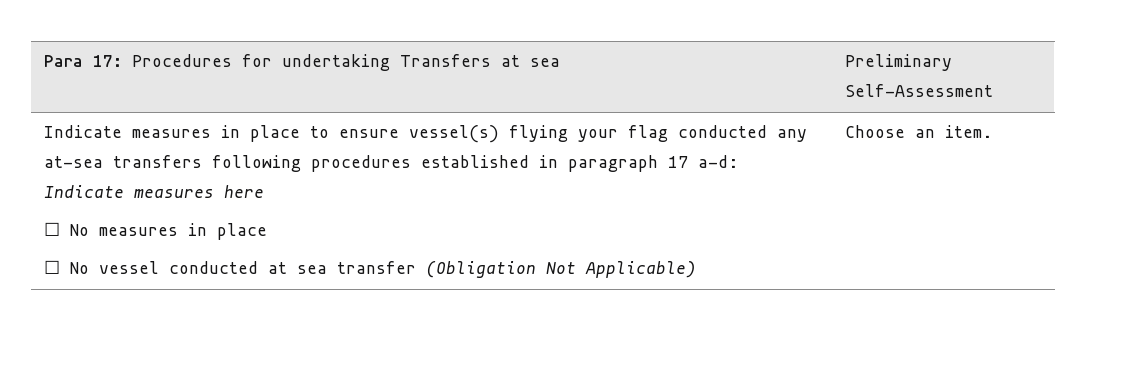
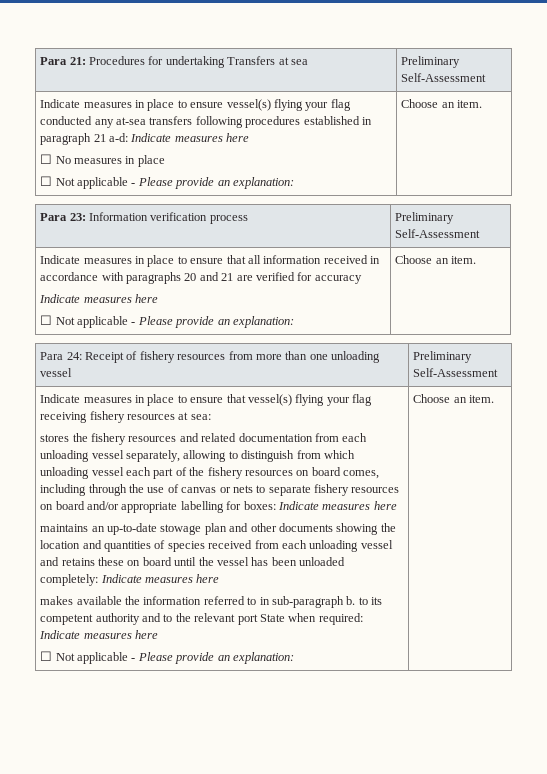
- Para 17: Procedures for undertaking Transfers at sea | Preliminary Self-Assessment
+ Para 21: Procedures for undertaking Transfers at sea | Preliminary Self-Assessment
- Indicate measures in place to ensure vessel(s) flying your flag conducted any at-sea transfers following procedures established in paragraph 17 a-d: Indicate measures here
+ Indicate measures in place to ensure vessel(s) flying your flag conducted any at-sea transfers following procedures established in paragraph 21 a-d: Indicate measures here
  ☐ No measures in place
- ☐ No vessel conducted at sea transfer (Obligation Not Applicable)
+ ☐ Not applicable - Please provide an explanation: | Choose an item.
+ Para 23: Information verification process | Preliminary Self-Assessment
+ Indicate measures in place to ensure that all information received in accordance with paragraphs 20 and 21 are verified for accuracy
+ Indicate measures here
+ ☐ Not applicable - Please provide an explanation: | Choose an item.
+ Para 24: Receipt of fishery resources from more than one unloading vessel | Preliminary Self-Assessment
+ Indicate measures in place to ensure that vessel(s) flying your flag receiving fishery resources at sea:
+ stores the fishery resources and related documentation from each unloading vessel separately, allowing to distinguish from which unloading vessel each part of the fishery resources on board comes, including through the use of canvas or nets to separate fishery resources on board and/or appropriate labelling for boxes: Indicate measures here
+ maintains an up-to-date stowage plan and other documents showing the location and quantities of species received from each unloading vessel and retains these on board until the vessel has been unloaded completely: Indicate measures here
+ makes available the information referred to in sub-paragraph b. to its competent authority and to the relevant port State when required: Indicate measures here
+ ☐ Not applicable - Please provide an explanation:

